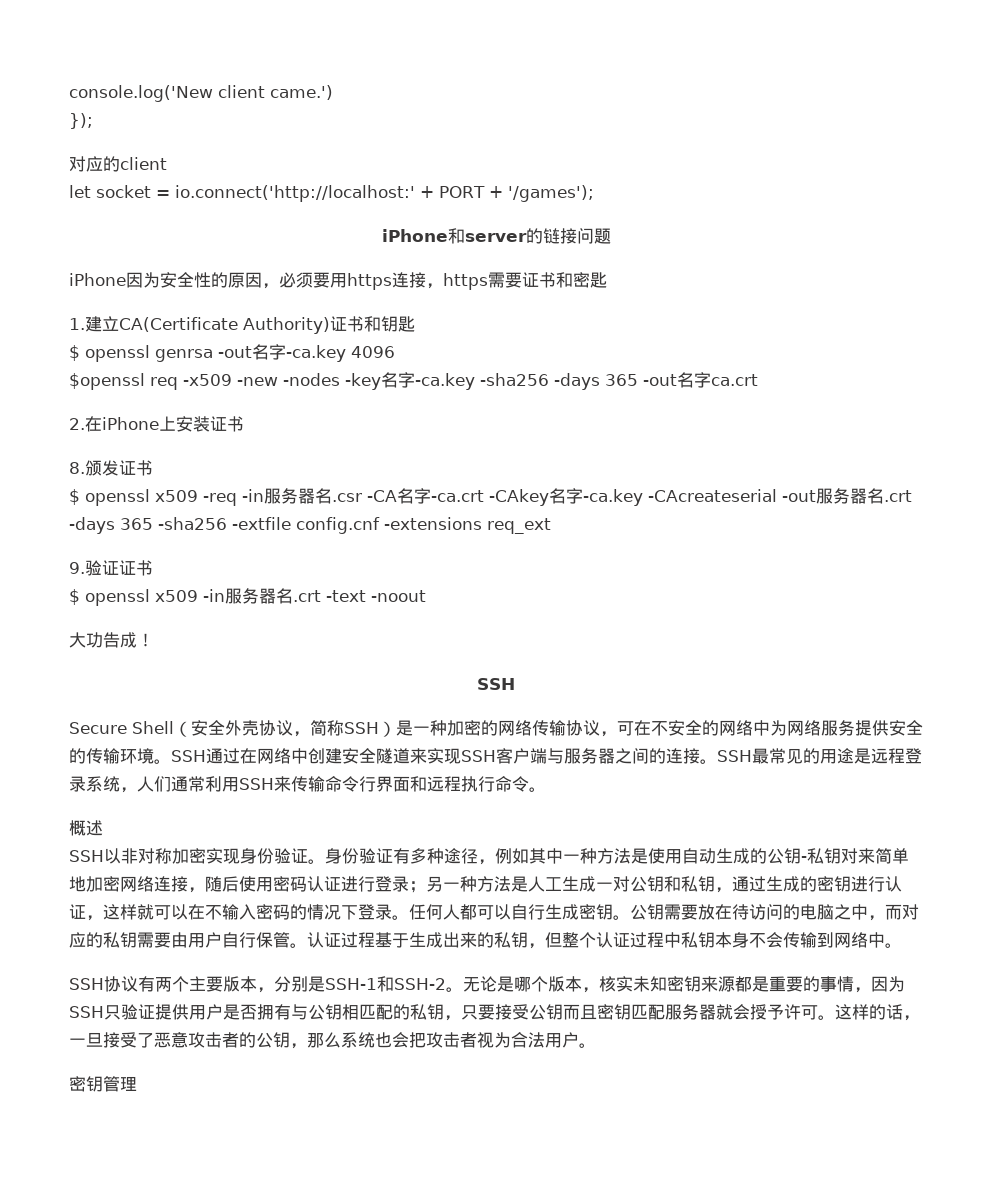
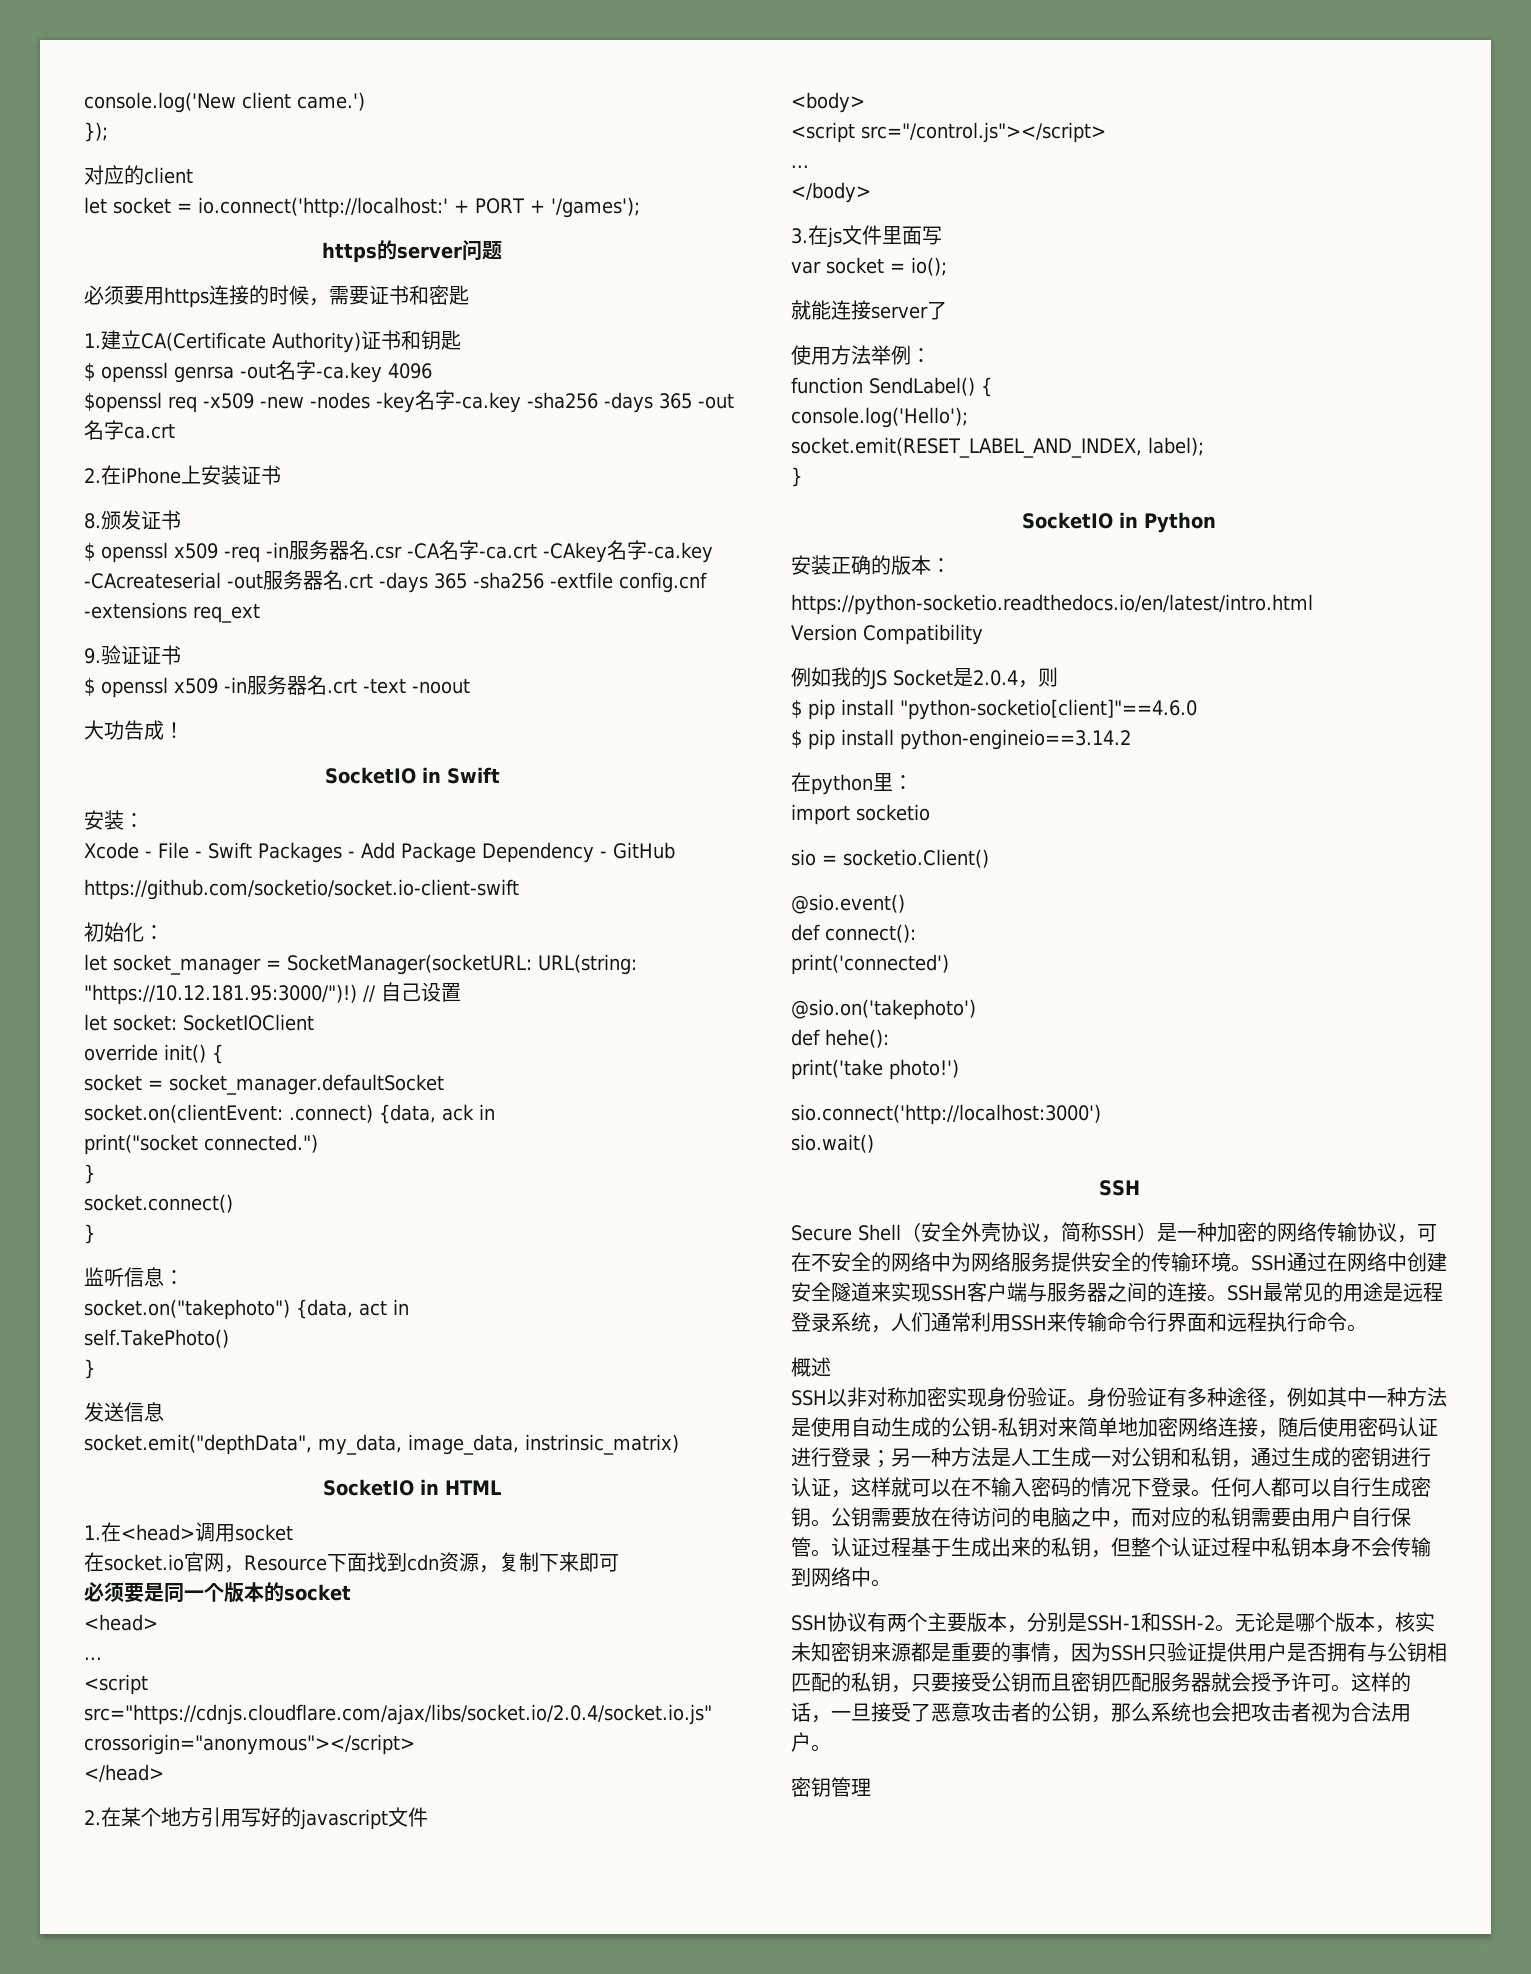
- iPhone和server的链接问题
- iPhone因为安全性的原因，必须要用https连接，https需要证书和密匙
+ https的server问题
+ 必须要用https连接的时候，需要证书和密匙
+ SocketIO in Swift
+ 安装：
+ Xcode - File - Swift Packages - Add Package Dependency - GitHub
+ https://github.com/socketio/socket.io-client-swift
+ 初始化：
+ let socket_manager = SocketManager(socketURL: URL(string: "https://10.12.181.95:3000/")!) // 自己设置
+ let socket: SocketIOClient
+ override init() {
+ socket = socket_manager.defaultSocket
+ socket.on(clientEvent: .connect) {data, ack in
+ print("socket connected.")
+ }
+ socket.connect()
+ }
+ 监听信息：
+ socket.on("takephoto") {data, act in
+ self.TakePhoto()
+ }
+ 发送信息
+ socket.emit("depthData", my_data, image_data, instrinsic_matrix)
+ SocketIO in HTML
+ 1.在<head>调用socket
+ 在socket.io官网，Resource下面找到cdn资源，复制下来即可
+ 必须要是同一个版本的socket
+ <head>
+ ...
+ <script src="https://cdnjs.cloudflare.com/ajax/libs/socket.io/2.0.4/socket.io.js" crossorigin="anonymous"></script>
+ </head>
+ 2.在某个地方引用写好的javascript文件
+ <body>
+ <script src="/control.js"></script>
+ ...
+ </body>
+ 3.在js文件里面写
+ var socket = io();
+ 就能连接server了
+ 使用方法举例：
+ function SendLabel() {
+ console.log('Hello');
+ socket.emit(RESET_LABEL_AND_INDEX, label);
+ }
+ SocketIO in Python
+ 安装正确的版本：
+ https://python-socketio.readthedocs.io/en/latest/intro.html
+ Version Compatibility
+ 例如我的JS Socket是2.0.4，则
+ $ pip install "python-socketio[client]"==4.6.0
+ $ pip install python-engineio==3.14.2
+ 在python里：
+ import socketio
+ sio = socketio.Client()
+ @sio.event()
+ def connect():
+ print('connected')
+ @sio.on('takephoto')
+ def hehe():
+ print('take photo!')
+ sio.connect('http://localhost:3000')
+ sio.wait()

